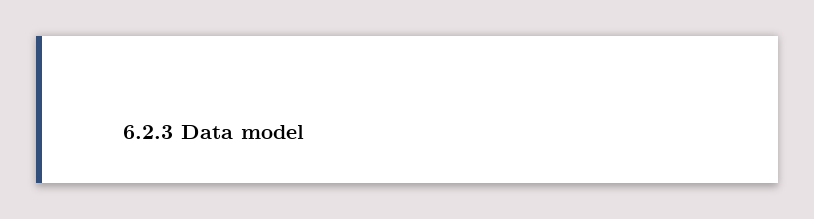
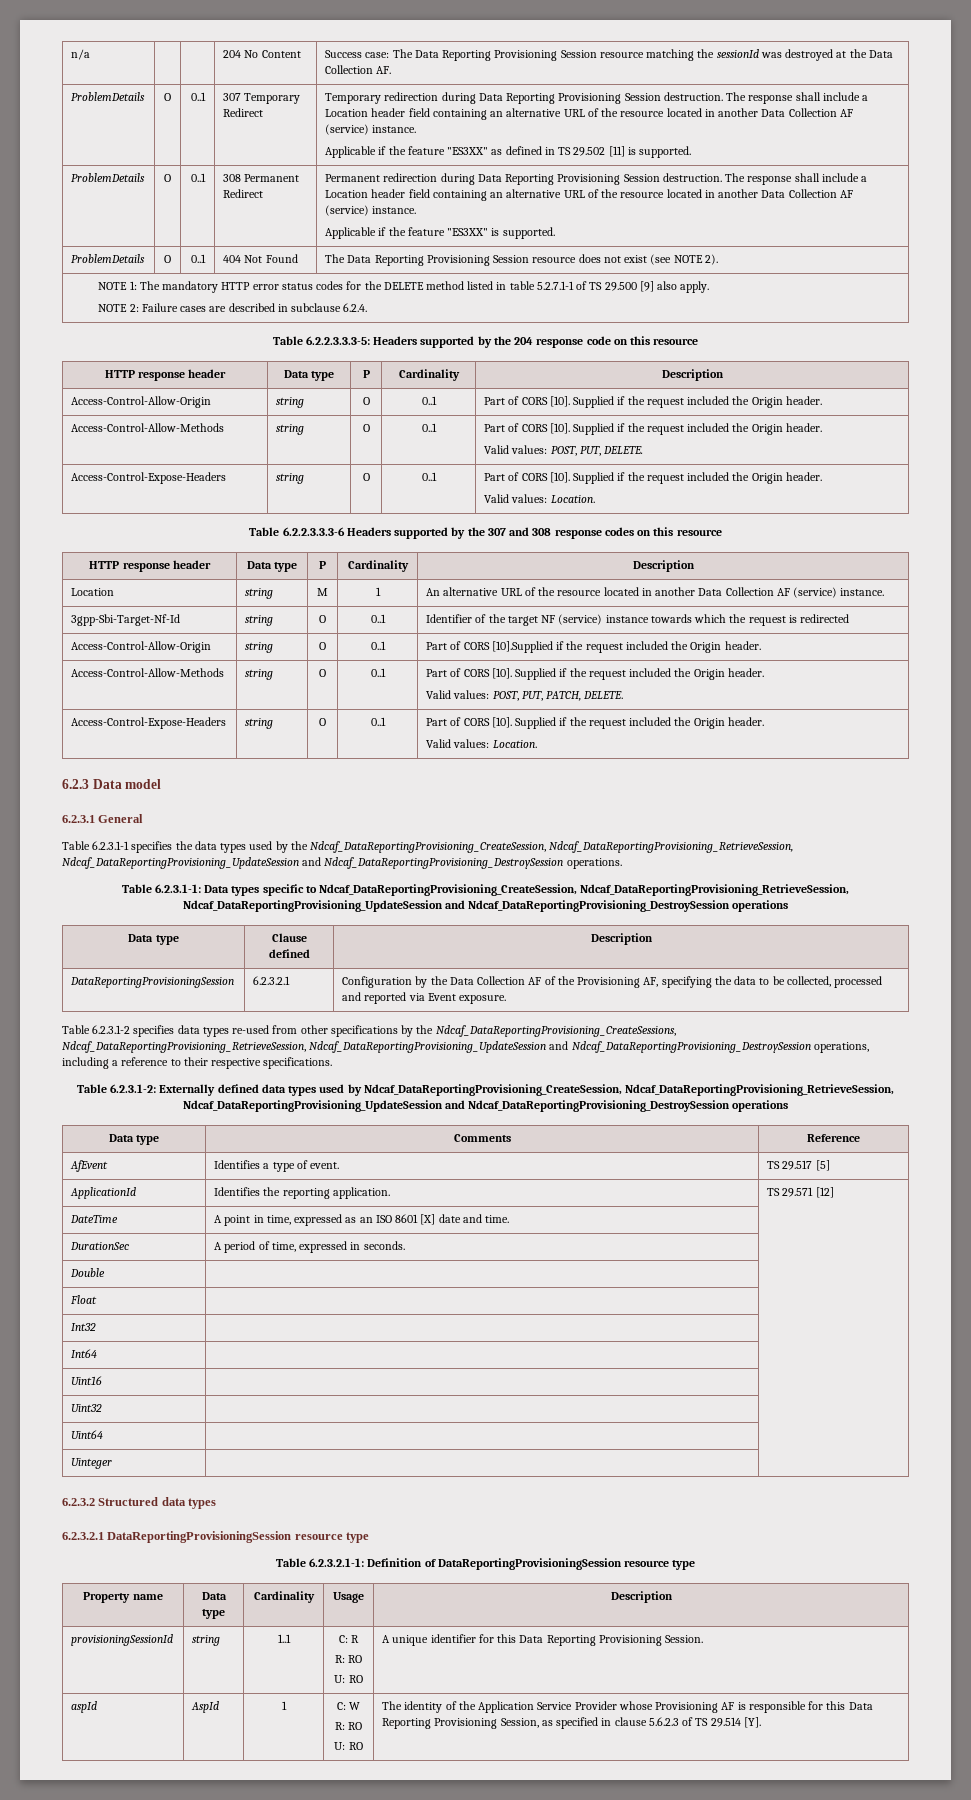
+ n/a | | | 204 No Content | Success case: The Data Reporting Provisioning Session resource matching the sessionId was destroyed at the Data Collection AF.
+ ProblemDetails | O | 0..1 | 307 Temporary Redirect | Temporary redirection during Data Reporting Provisioning Session destruction. The response shall include a Location header field containing an alternative URL of the resource located in another Data Collection AF (service) instance.
+ Applicable if the feature "ES3XX" as defined in TS 29.502 [11] is supported.
+ ProblemDetails | O | 0..1 | 308 Permanent Redirect | Permanent redirection during Data Reporting Provisioning Session destruction. The response shall include a Location header field containing an alternative URL of the resource located in another Data Collection AF (service) instance.
+ Applicable if the feature "ES3XX" is supported.
+ ProblemDetails | O | 0..1 | 404 Not Found | The Data Reporting Provisioning Session resource does not exist (see NOTE 2).
+ NOTE 1: The mandatory HTTP error status codes for the DELETE method listed in table 5.2.7.1-1 of TS 29.500 [9] also apply.
+ NOTE 2: Failure cases are described in subclause 6.2.4.
+ Table 6.2.2.3.3.3-5: Headers supported by the 204 response code on this resource
+ HTTP response header | Data type | P | Cardinality | Description
+ Access-Control-Allow-Origin | string | O | 0..1 | Part of CORS [10]. Supplied if the request included the Origin header.
+ Access-Control-Allow-Methods | string | O | 0..1 | Part of CORS [10]. Supplied if the request included the Origin header.
+ Valid values: POST, PUT, DELETE.
+ Access-Control-Expose-Headers | string | O | 0..1 | Part of CORS [10]. Supplied if the request included the Origin header.
+ Valid values: Location.
+ Table 6.2.2.3.3.3-6 Headers supported by the 307 and 308 response codes on this resource
+ HTTP response header | Data type | P | Cardinality | Description
+ Location | string | M | 1 | An alternative URL of the resource located in another Data Collection AF (service) instance.
+ 3gpp-Sbi-Target-Nf-Id | string | O | 0..1 | Identifier of the target NF (service) instance towards which the request is redirected
+ Access-Control-Allow-Origin | string | O | 0..1 | Part of CORS [10].Supplied if the request included the Origin header.
+ Access-Control-Allow-Methods | string | O | 0..1 | Part of CORS [10]. Supplied if the request included the Origin header.
+ Valid values: POST, PUT, PATCH, DELETE.
+ Access-Control-Expose-Headers | string | O | 0..1 | Part of CORS [10]. Supplied if the request included the Origin header.
+ Valid values: Location.
  6.2.3 Data model
+ 6.2.3.1 General
+ Table 6.2.3.1-1 specifies the data types used by the Ndcaf_DataReportingProvisioning_CreateSession, Ndcaf_DataReportingProvisioning_RetrieveSession, Ndcaf_DataReportingProvisioning_UpdateSession and Ndcaf_DataReportingProvisioning_DestroySession operations.
+ Table 6.2.3.1-1: Data types specific to Ndcaf_DataReportingProvisioning_CreateSession, Ndcaf_DataReportingProvisioning_RetrieveSession, Ndcaf_DataReportingProvisioning_UpdateSession and Ndcaf_DataReportingProvisioning_DestroySession operations
+ Data type | Clause defined | Description
+ DataReportingProvisioningSession | 6.2.3.2.1 | Configuration by the Data Collection AF of the Provisioning AF, specifying the data to be collected, processed and reported via Event exposure.
+ Table 6.2.3.1-2 specifies data types re-used from other specifications by the Ndcaf_DataReportingProvisioning_CreateSessions, Ndcaf_DataReportingProvisioning_RetrieveSession, Ndcaf_DataReportingProvisioning_UpdateSession and Ndcaf_DataReportingProvisioning_DestroySession operations, including a reference to their respective specifications.
+ Table 6.2.3.1-2: Externally defined data types used by Ndcaf_DataReportingProvisioning_CreateSession, Ndcaf_DataReportingProvisioning_RetrieveSession, Ndcaf_DataReportingProvisioning_UpdateSession and Ndcaf_DataReportingProvisioning_DestroySession operations
+ Data type | Comments | Reference
+ AfEvent | Identifies a type of event. | TS 29.517 [5]
+ ApplicationId | Identifies the reporting application. | TS 29.571 [12]
+ DateTime | A point in time, expressed as an ISO 8601 [X] date and time. |
+ DurationSec | A period of time, expressed in seconds. |
+ Double | |
+ Float | |
+ Int32 | |
+ Int64 | |
+ Uint16 | |
+ Uint32 | |
+ Uint64 | |
+ Uinteger | |
+ 6.2.3.2 Structured data types
+ 6.2.3.2.1 DataReportingProvisioningSession resource type
+ Table 6.2.3.2.1-1: Definition of DataReportingProvisioningSession resource type
+ Property name | Data type | Cardinality | Usage | Description
+ provisioningSessionId | string | 1..1 | C: R
+ R: RO
+ U: RO | A unique identifier for this Data Reporting Provisioning Session.
+ aspId | AspId | 1 | C: W
+ R: RO
+ U: RO | The identity of the Application Service Provider whose Provisioning AF is responsible for this Data Reporting Provisioning Session, as specified in clause 5.6.2.3 of TS 29.514 [Y].

